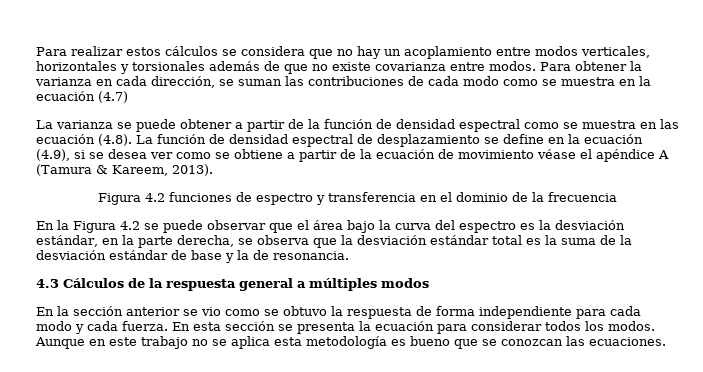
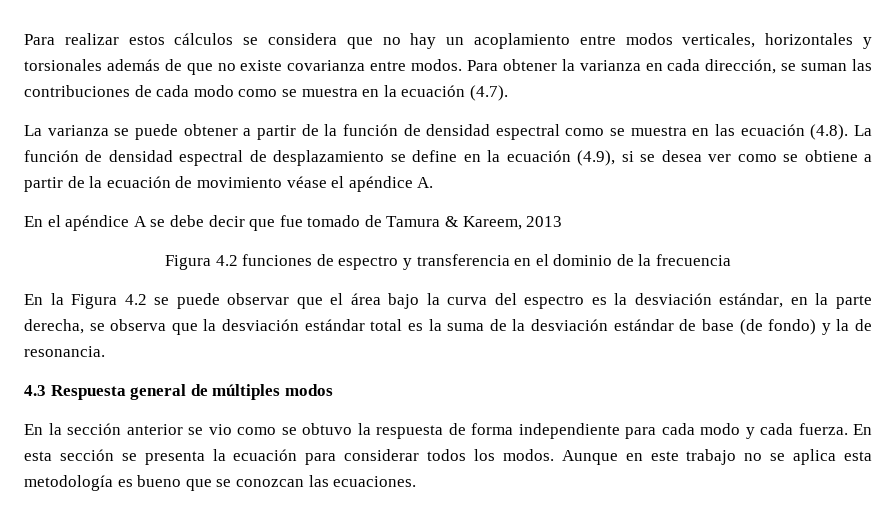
- Para obtener la varianza en cada dirección, se suman las contribuciones de cada modo como se muestra en la ecuación (4.7)
+ Para obtener la varianza en cada dirección, se suman las contribuciones de cada modo como se muestra en la ecuación (4.7).
- La varianza se puede obtener a partir de la función de densidad espectral como se muestra en las ecuación (4.8). La función de densidad espectral de desplazamiento se define en la ecuación (4.9), si se desea ver como se obtiene a partir de la ecuación de movimiento véase el apéndice A (Tamura & Kareem, 2013).
+ La varianza se puede obtener a partir de la función de densidad espectral como se muestra en las ecuación (4.8). La función de densidad espectral de desplazamiento se define en la ecuación (4.9), si se desea ver como se obtiene a partir de la ecuación de movimiento véase el apéndice A.
+ En el apéndice A se debe decir que fue tomado de Tamura & Kareem, 2013
- En la Figura 4.2 se puede observar que el área bajo la curva del espectro es la desviación estándar, en la parte derecha, se observa que la desviación estándar total es la suma de la desviación estándar de base y la de resonancia.
+ En la Figura 4.2 se puede observar que el área bajo la curva del espectro es la desviación estándar, en la parte derecha, se observa que la desviación estándar total es la suma de la desviación estándar de base (de fondo) y la de resonancia.
- 4.3 Cálculos de la respuesta general a múltiples modos
+ 4.3 Respuesta general de múltiples modos

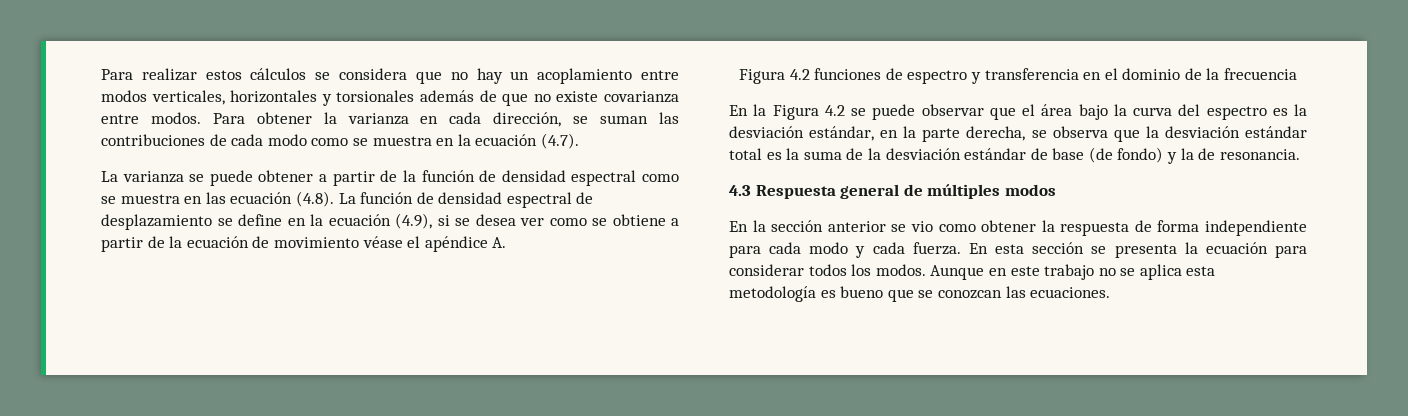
- En el apéndice A se debe decir que fue tomado de Tamura & Kareem, 2013
- En la sección anterior se vio como se obtuvo la respuesta de forma independiente para cada modo y cada fuerza.
+ En la sección anterior se vio como obtener la respuesta de forma independiente para cada modo y cada fuerza.

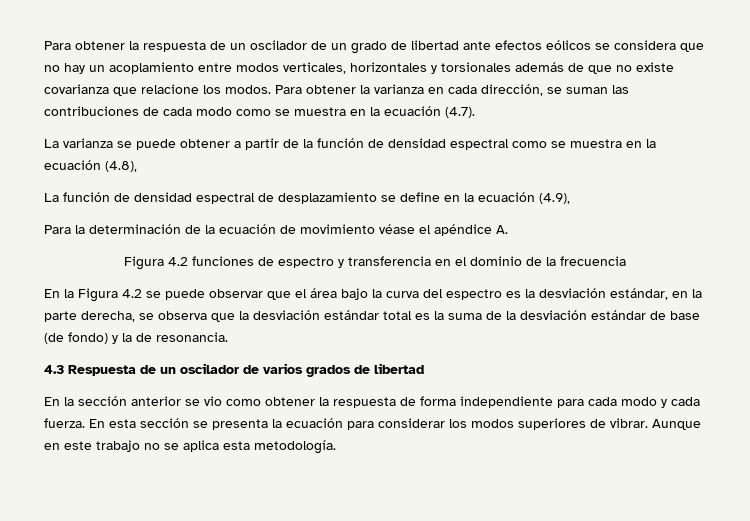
- Para realizar estos cálculos se considera que no hay un acoplamiento entre modos verticales, horizontales y torsionales además de que no existe covarianza entre modos.
+ Para obtener la respuesta de un oscilador de un grado de libertad ante efectos eólicos se considera que no hay un acoplamiento entre modos verticales, horizontales y torsionales además de que no existe covarianza que relacione los modos.
- La varianza se puede obtener a partir de la función de densidad espectral como se muestra en las ecuación (4.8). La función de densidad espectral de desplazamiento se define en la ecuación (4.9), si se desea ver como se obtiene a partir de la ecuación de movimiento véase el apéndice A.
+ La varianza se puede obtener a partir de la función de densidad espectral como se muestra en la ecuación (4.8),
+ La función de densidad espectral de desplazamiento se define en la ecuación (4.9),
+ Para la determinación de la ecuación de movimiento véase el apéndice A.
- 4.3 Respuesta general de múltiples modos
+ 4.3 Respuesta de un oscilador de varios grados de libertad
- En esta sección se presenta la ecuación para considerar todos los modos.
+ En esta sección se presenta la ecuación para considerar los modos superiores de vibrar.
- Aunque en este trabajo no se aplica esta metodología es bueno que se conozcan las ecuaciones.
+ Aunque en este trabajo no se aplica esta metodología.

